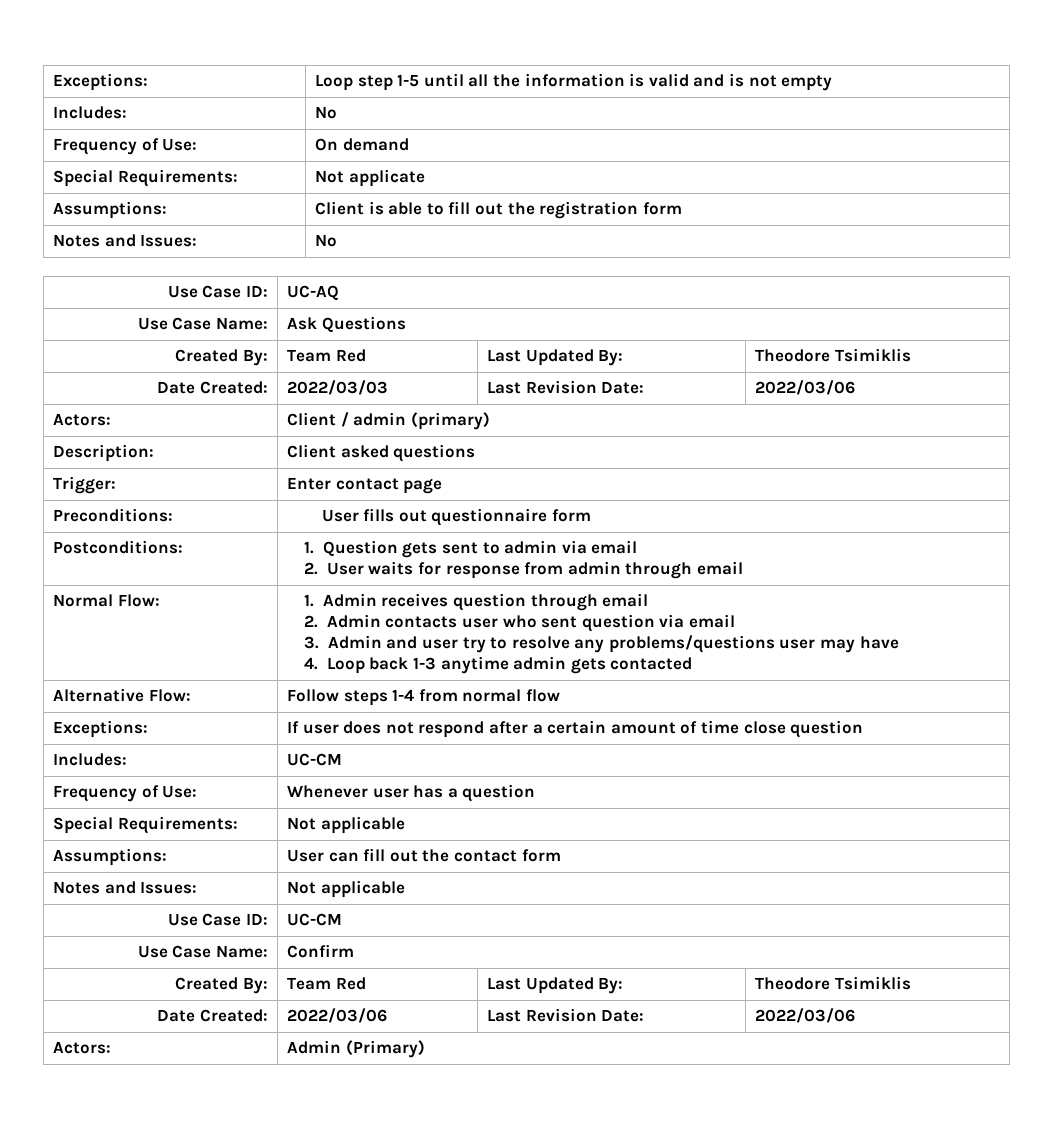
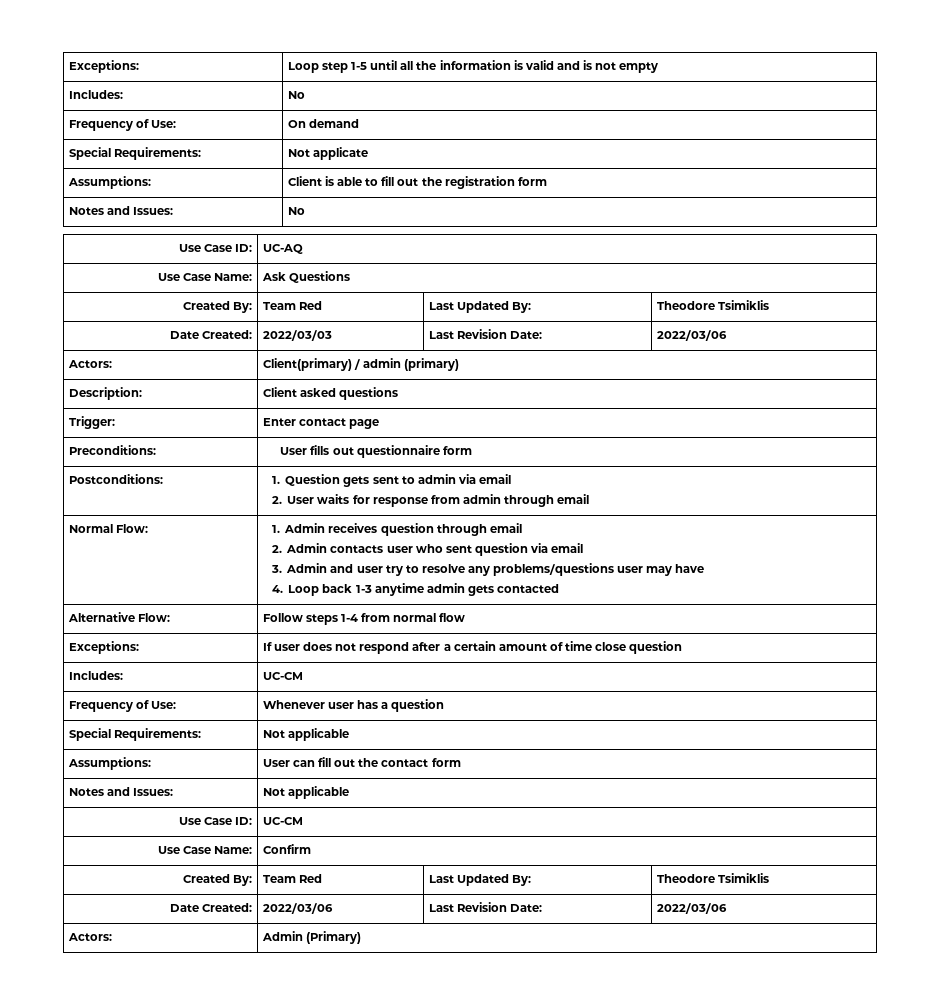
- Actors: | Client / admin (primary)
+ Actors: | Client(primary) / admin (primary)

